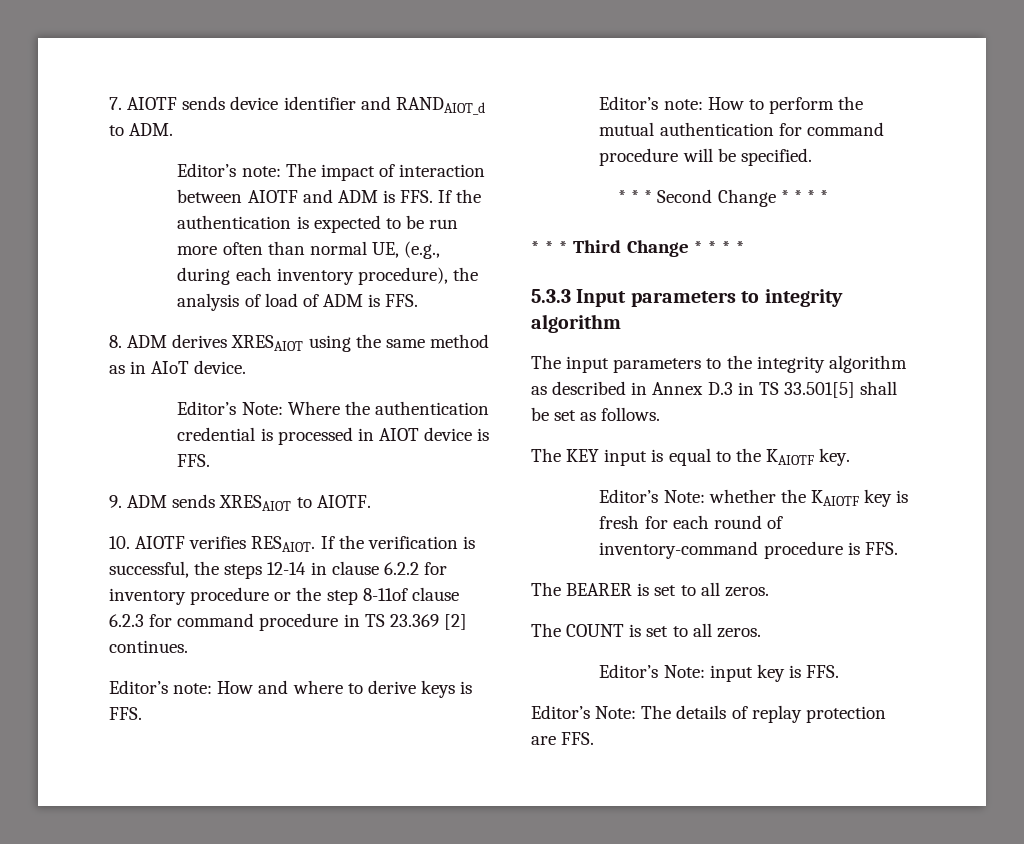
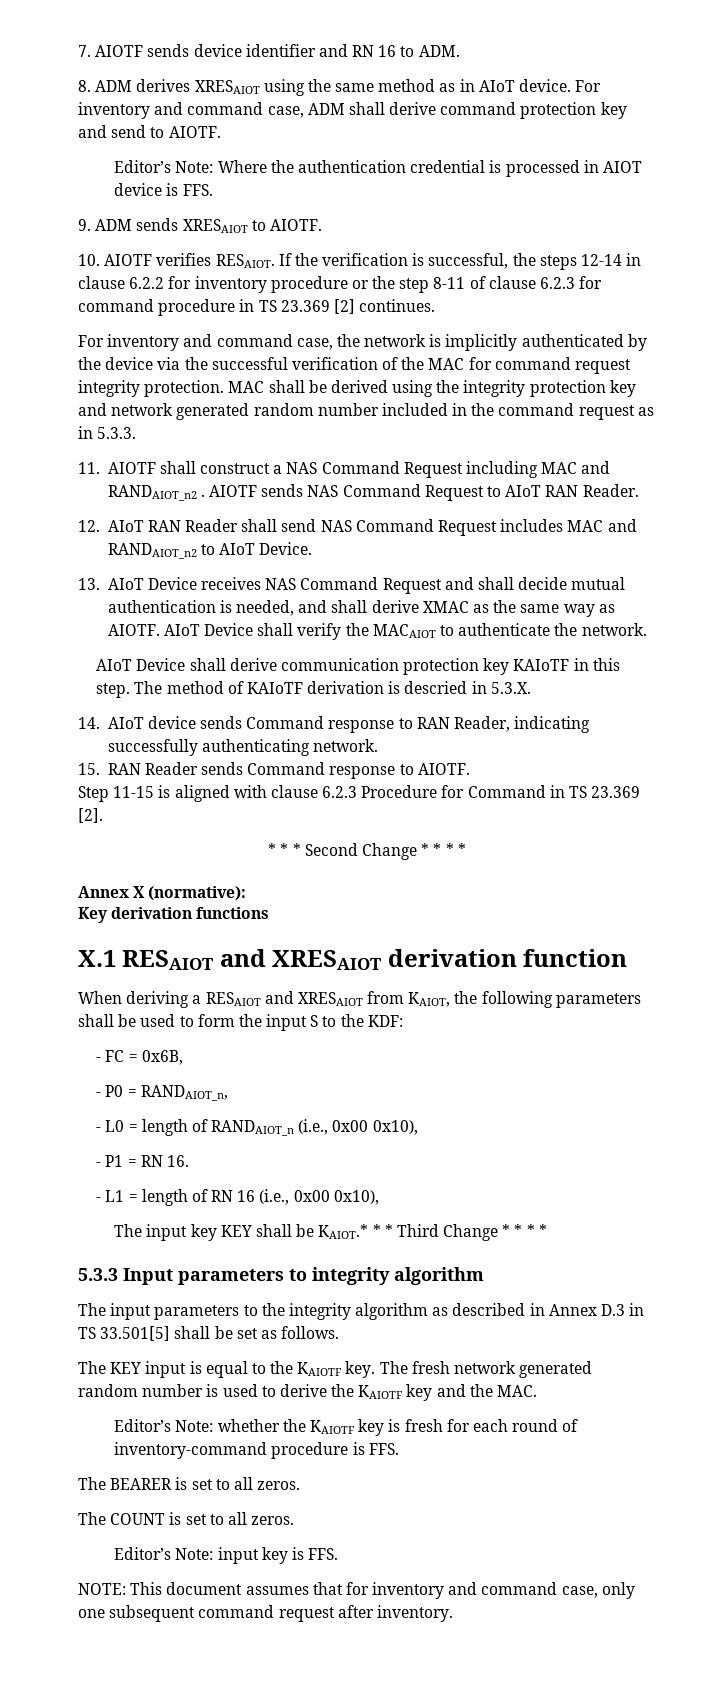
- 7. AIOTF sends device identifier and RANDAIOT_d to ADM.
+ 7. AIOTF sends device identifier and RN 16 to ADM.
- Editor’s note: The impact of interaction between AIOTF and ADM is FFS. If the authentication is expected to be run more often than normal UE, (e.g., during each inventory procedure), the analysis of load of ADM is FFS.
+ For inventory and command case, ADM shall derive command protection key and send to AIOTF.
- If the verification is successful, the steps 12-14 in clause 6.2.2 for inventory procedure or the step 8-11of clause 6.2.3 for command procedure in TS 23.369 [2] continues.
+ If the verification is successful, the steps 12-14 in clause 6.2.2 for inventory procedure or the step 8-11 of clause 6.2.3 for command procedure in TS 23.369 [2] continues.
- Editor’s note: How and where to derive keys is FFS.
- Editor’s note: How to perform the mutual authentication for command procedure will be specified.
+ For inventory and command case, the network is implicitly authenticated by the device via the successful verification of the MAC for command request integrity protection. MAC shall be derived using the integrity protection key and network generated random number included in the command request as in 5.3.3.
+ 11. AIOTF shall construct a NAS Command Request including MAC and RANDAIOT_n2 . AIOTF sends NAS Command Request to AIoT RAN Reader.
+ 12. AIoT RAN Reader shall send NAS Command Request includes MAC and RANDAIOT_n2 to AIoT Device.
+ 13. AIoT Device receives NAS Command Request and shall decide mutual authentication is needed, and shall derive XMAC as the same way as AIOTF. AIoT Device shall verify the MACAIOT to authenticate the network.
+ AIoT Device shall derive communication protection key KAIoTF in this step. The method of KAIoTF derivation is descried in 5.3.X.
+ 14. AIoT device sends Command response to RAN Reader, indicating successfully authenticating network.
+ 15. RAN Reader sends Command response to AIOTF.
+ Step 11-15 is aligned with clause 6.2.3 Procedure for Command in TS 23.369 [2].
- * * * Third Change * * * *
+ Annex X (normative):
+ Key derivation functions
+ X.1 RESAIOT and XRESAIOT derivation function
+ When deriving a RESAIOT and XRESAIOT from KAIOT, the following parameters shall be used to form the input S to the KDF:
+ - FC = 0x6B,
+ - P0 = RANDAIOT_n,
+ - L0 = length of RANDAIOT_n (i.e., 0x00 0x10),
+ - P1 = RN 16.
+ - L1 = length of RN 16 (i.e., 0x00 0x10),
+ The input key KEY shall be KAIOT.* * * Third Change * * * *
+ The fresh network generated random number is used to derive the KAIOTF key and the MAC.
- Editor’s Note: The details of replay protection are FFS.
+ NOTE: This document assumes that for inventory and command case, only one subsequent command request after inventory.

